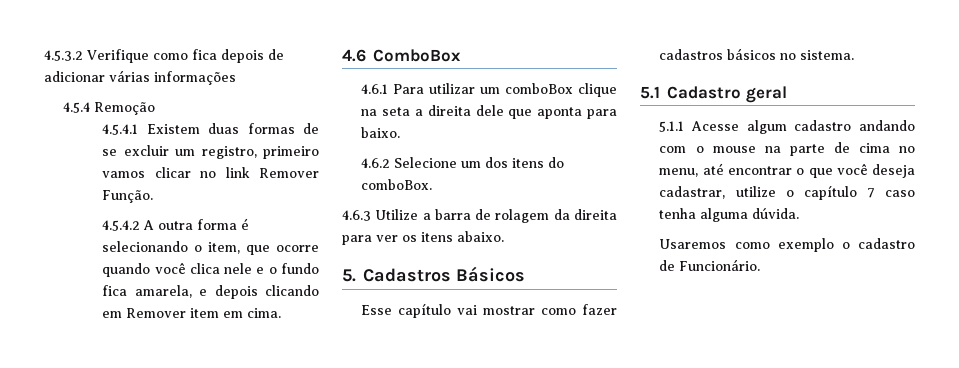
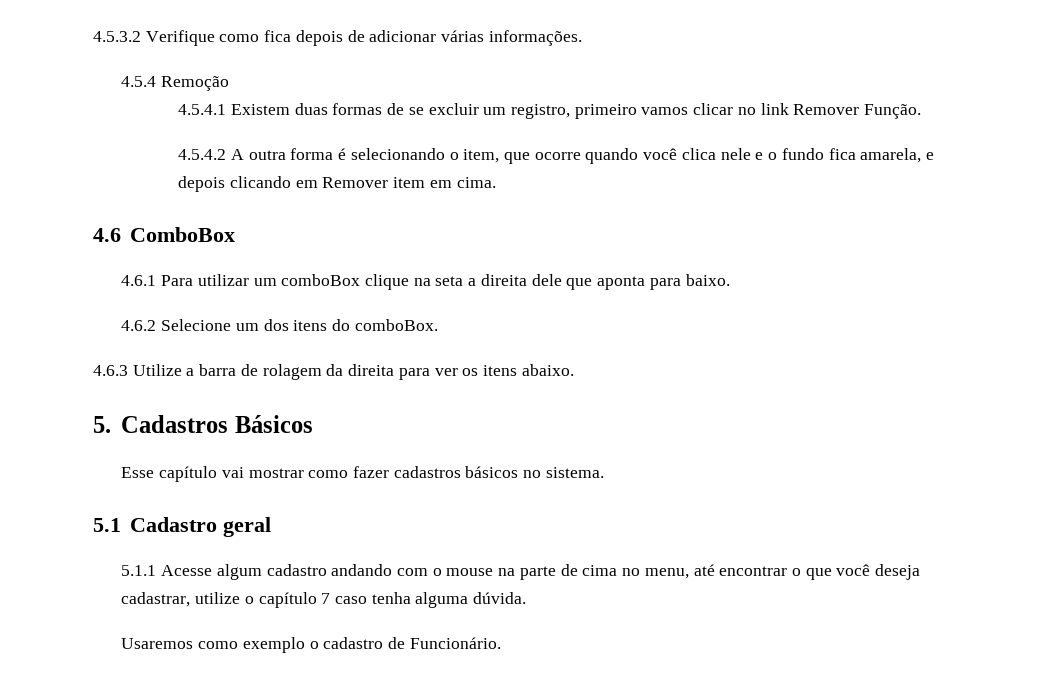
- 4.5.3.2 Verifique como fica depois de adicionar várias informações
+ 4.5.3.2 Verifique como fica depois de adicionar várias informações.

